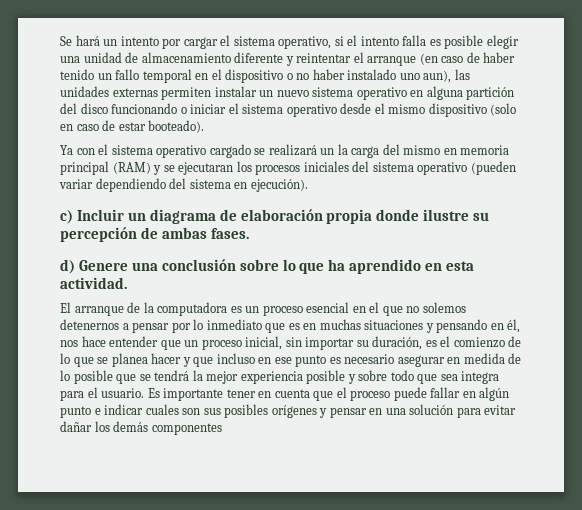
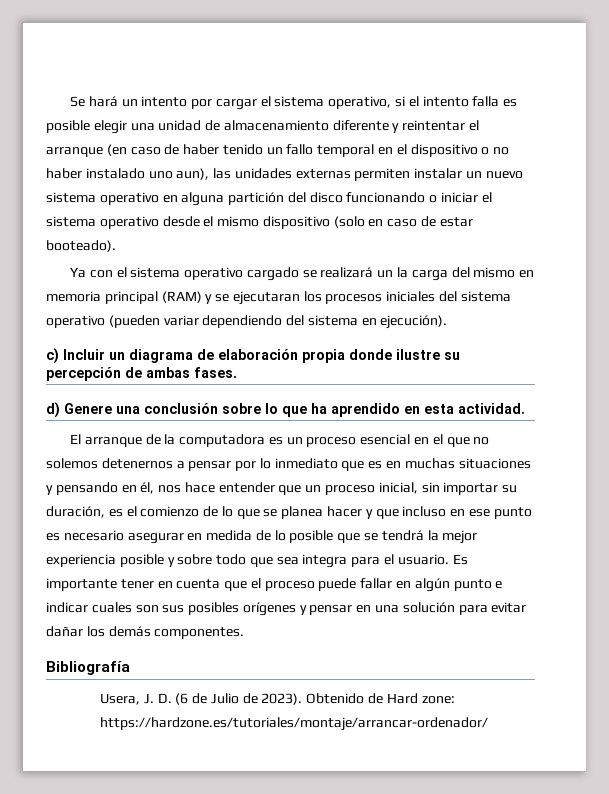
- Es importante tener en cuenta que el proceso puede fallar en algún punto e indicar cuales son sus posibles orígenes y pensar en una solución para evitar dañar los demás componentes
+ Es importante tener en cuenta que el proceso puede fallar en algún punto e indicar cuales son sus posibles orígenes y pensar en una solución para evitar dañar los demás componentes.
+ Bibliografía
+ Usera, J. D. (6 de Julio de 2023). Obtenido de Hard zone: https://hardzone.es/tutoriales/montaje/arrancar-ordenador/

